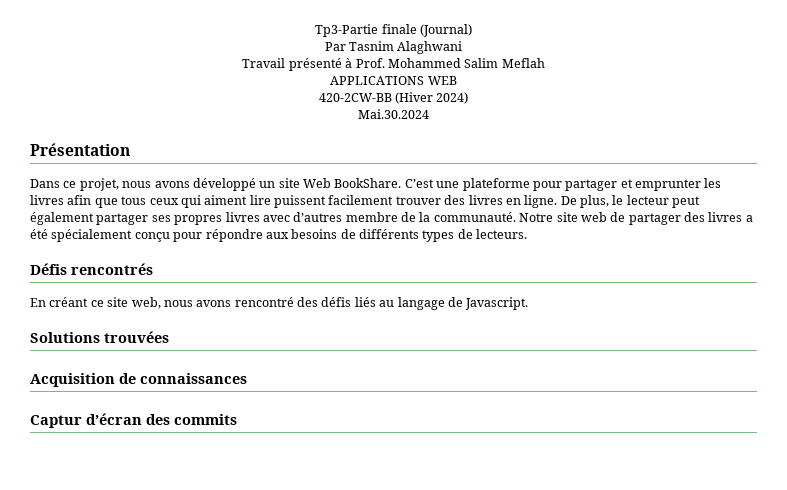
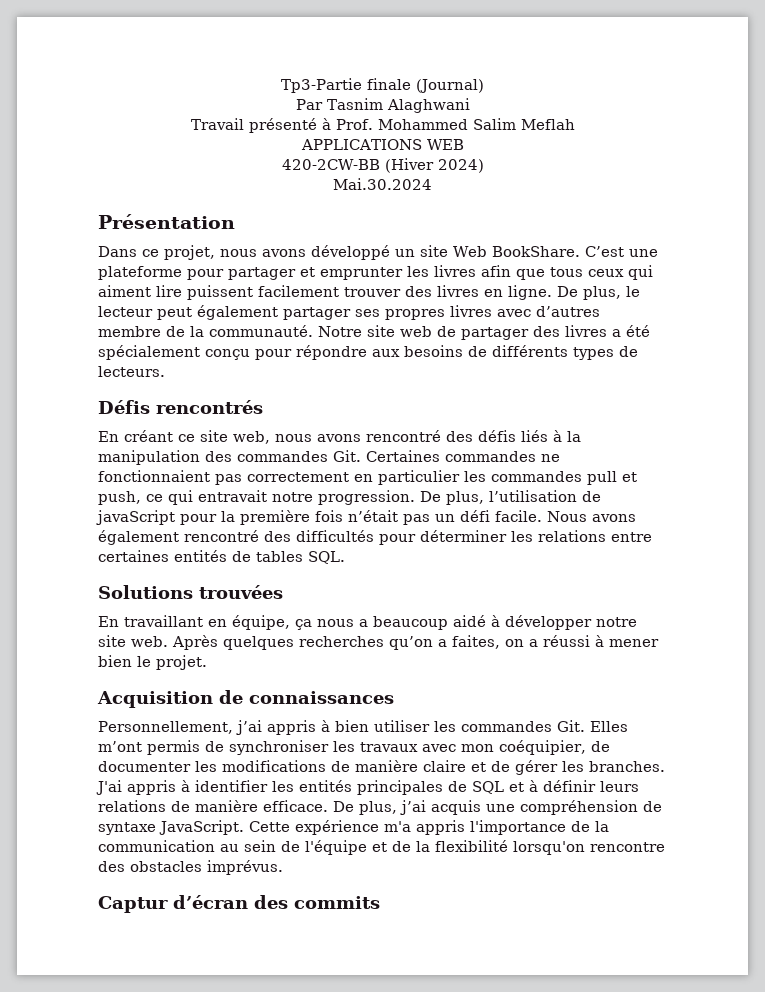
- En créant ce site web, nous avons rencontré des défis liés au langage de Javascript.
+ En créant ce site web, nous avons rencontré des défis liés à la manipulation des commandes Git. Certaines commandes ne fonctionnaient pas correctement en particulier les commandes pull et push, ce qui entravait notre progression. De plus, l’utilisation de javaScript pour la première fois n’était pas un défi facile. Nous avons également rencontré des difficultés pour déterminer les relations entre certaines entités de tables SQL.
  Solutions trouvées
+ En travaillant en équipe, ça nous a beaucoup aidé à développer notre site web. Après quelques recherches qu’on a faites, on a réussi à mener bien le projet.
  Acquisition de connaissances
+ Personnellement, j’ai appris à bien utiliser les commandes Git. Elles m’ont permis de synchroniser les travaux avec mon coéquipier, de documenter les modifications de manière claire et de gérer les branches. J'ai appris à identifier les entités principales de SQL et à définir leurs relations de manière efficace. De plus, j’ai acquis une compréhension de syntaxe JavaScript. Cette expérience m'a appris l'importance de la communication au sein de l'équipe et de la flexibilité lorsqu'on rencontre des obstacles imprévus.

